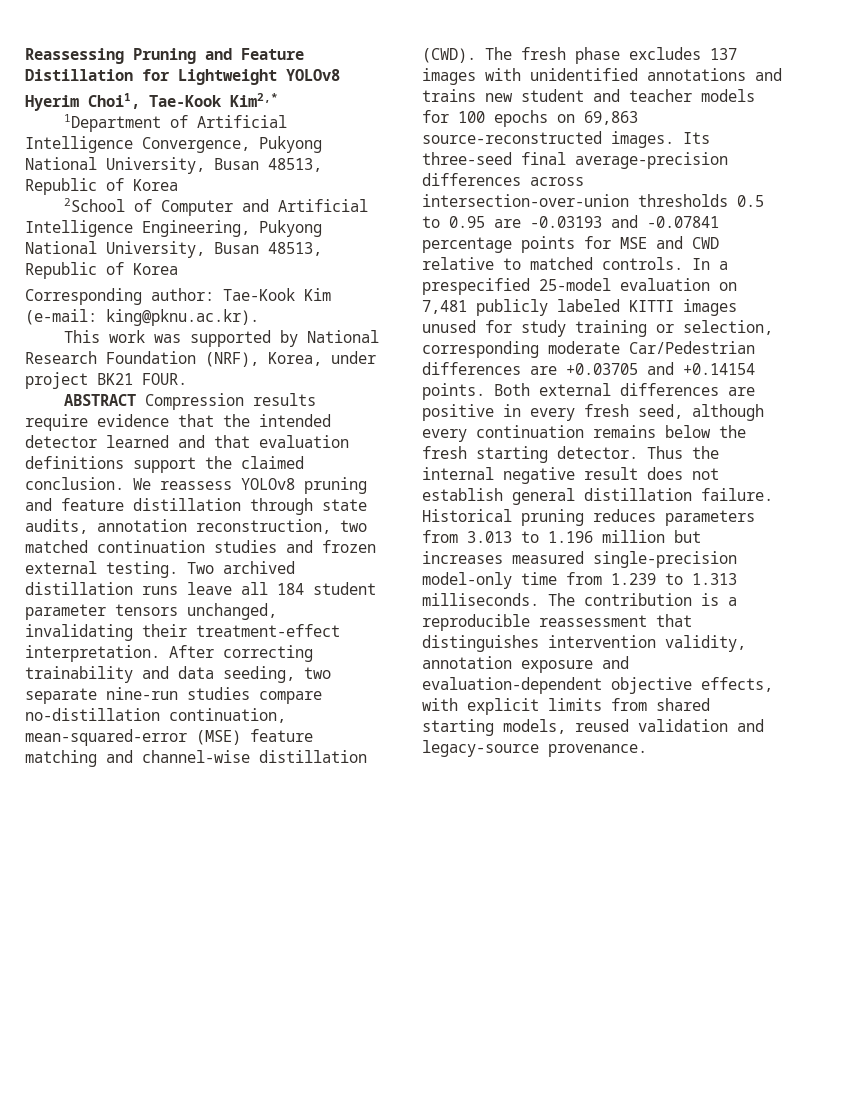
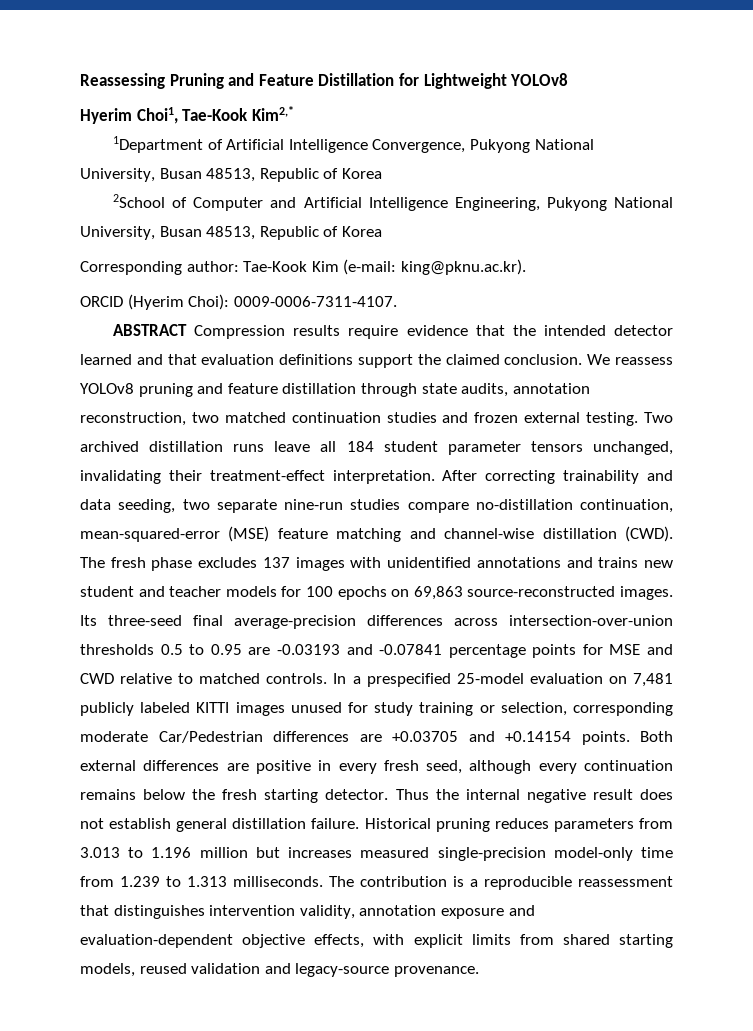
- This work was supported by National Research Foundation (NRF), Korea, under project BK21 FOUR.
+ ORCID (Hyerim Choi): 0009-0006-7311-4107.

